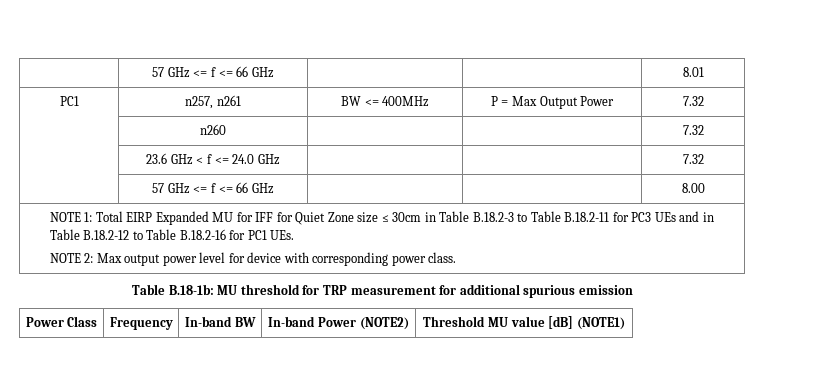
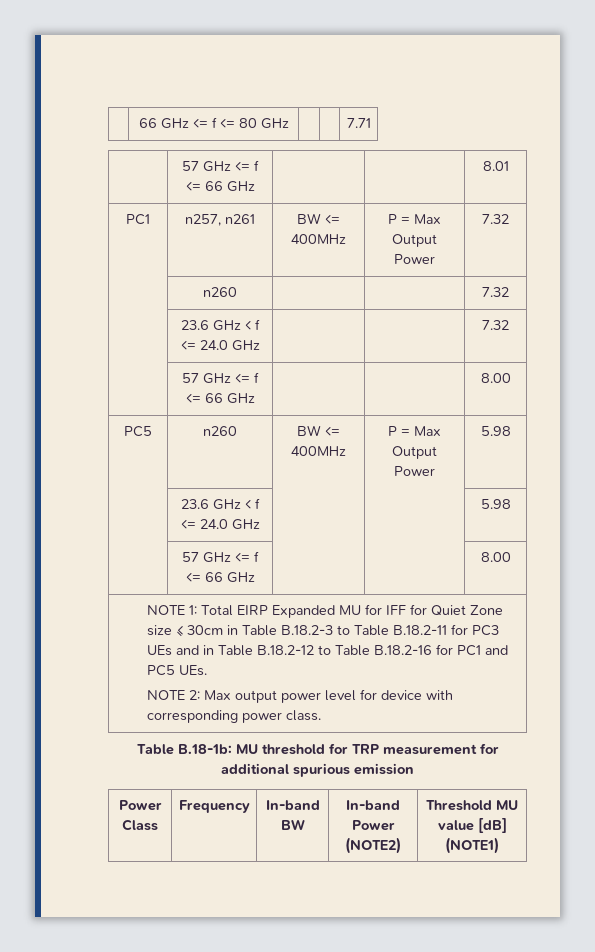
+ | 66 GHz <= f <= 80 GHz | | | 7.71
+ PC5 | n260 | BW <= 400MHz | P = Max Output Power | 5.98
+ | 23.6 GHz < f <= 24.0 GHz | | | 5.98
+ | 57 GHz <= f <= 66 GHz | | | 8.00
- NOTE 1: Total EIRP Expanded MU for IFF for Quiet Zone size ≤ 30cm in Table B.18.2-3 to Table B.18.2-11 for PC3 UEs and in Table B.18.2-12 to Table B.18.2-16 for PC1 UEs.
+ NOTE 1: Total EIRP Expanded MU for IFF for Quiet Zone size ≤ 30cm in Table B.18.2-3 to Table B.18.2-11 for PC3 UEs and in Table B.18.2-12 to Table B.18.2-16 for PC1 and PC5 UEs.

